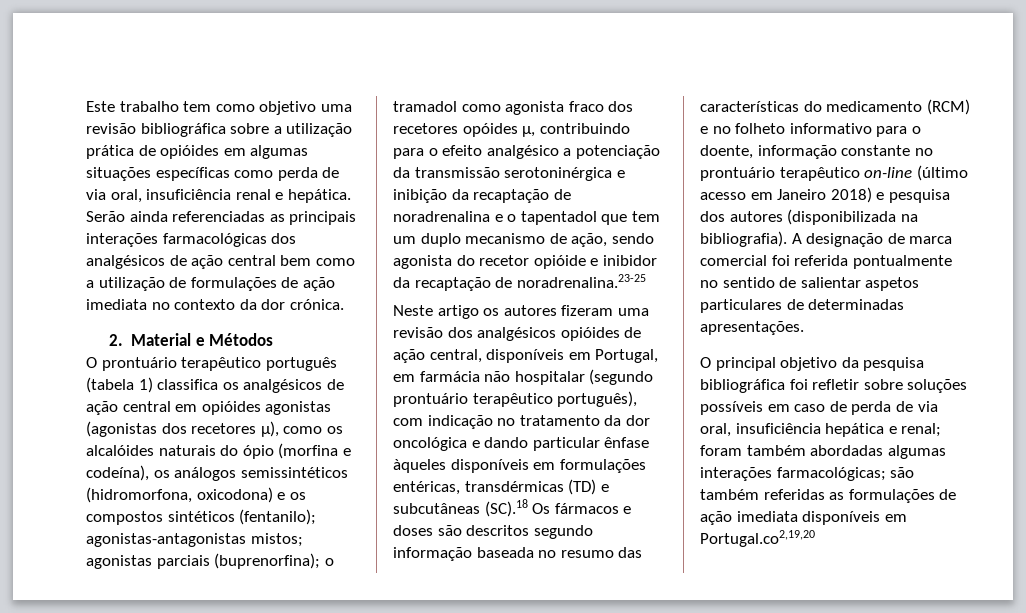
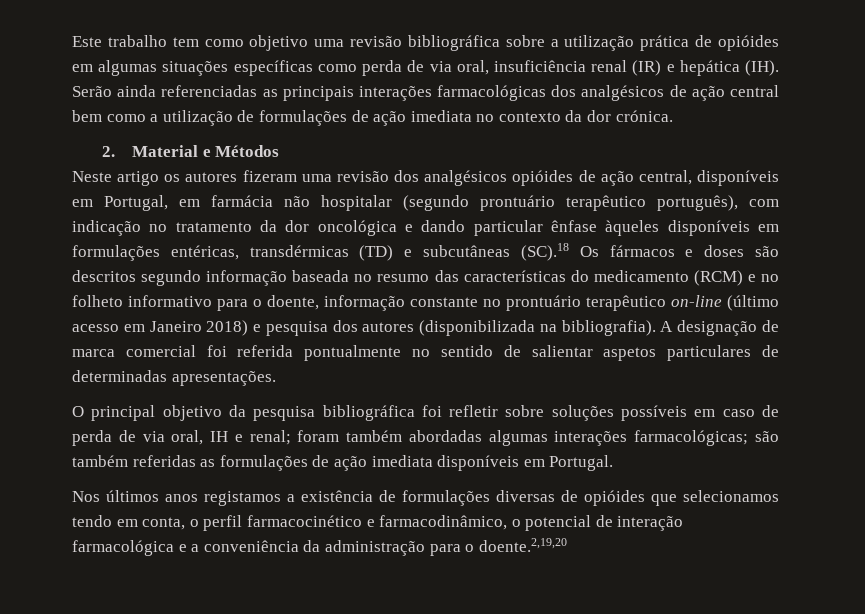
- Este trabalho tem como objetivo uma revisão bibliográfica sobre a utilização prática de opióides em algumas situações específicas como perda de via oral, insuficiência renal e hepática. Serão ainda referenciadas as principais interações farmacológicas dos analgésicos de ação central bem como a utilização de formulações de ação imediata no contexto da dor crónica.
+ Este trabalho tem como objetivo uma revisão bibliográfica sobre a utilização prática de opióides em algumas situações específicas como perda de via oral, insuficiência renal (IR) e hepática (IH). Serão ainda referenciadas as principais interações farmacológicas dos analgésicos de ação central bem como a utilização de formulações de ação imediata no contexto da dor crónica.
- O prontuário terapêutico português (tabela 1) classifica os analgésicos de ação central em opióides agonistas (agonistas dos recetores µ), como os alcalóides naturais do ópio (morfina e codeína), os análogos semissintéticos (hidromorfona, oxicodona) e os compostos sintéticos (fentanilo); agonistas-antagonistas mistos; agonistas parciais (buprenorfina); o tramadol como agonista fraco dos recetores opóides µ, contribuindo para o efeito analgésico a potenciação da transmissão serotoninérgica e inibição da recaptação de noradrenalina e o tapentadol que tem um duplo mecanismo de ação, sendo agonista do recetor opióide e inibidor da recaptação de noradrenalina.23-25
- O principal objetivo da pesquisa bibliográfica foi refletir sobre soluções possíveis em caso de perda de via oral, insuficiência hepática e renal; foram também abordadas algumas interações farmacológicas; são também referidas as formulações de ação imediata disponíveis em Portugal.co2,19,20
+ O principal objetivo da pesquisa bibliográfica foi refletir sobre soluções possíveis em caso de perda de via oral, IH e renal; foram também abordadas algumas interações farmacológicas; são também referidas as formulações de ação imediata disponíveis em Portugal.
+ Nos últimos anos registamos a existência de formulações diversas de opióides que selecionamos tendo em conta, o perfil farmacocinético e farmacodinâmico, o potencial de interação farmacológica e a conveniência da administração para o doente.2,19,20

